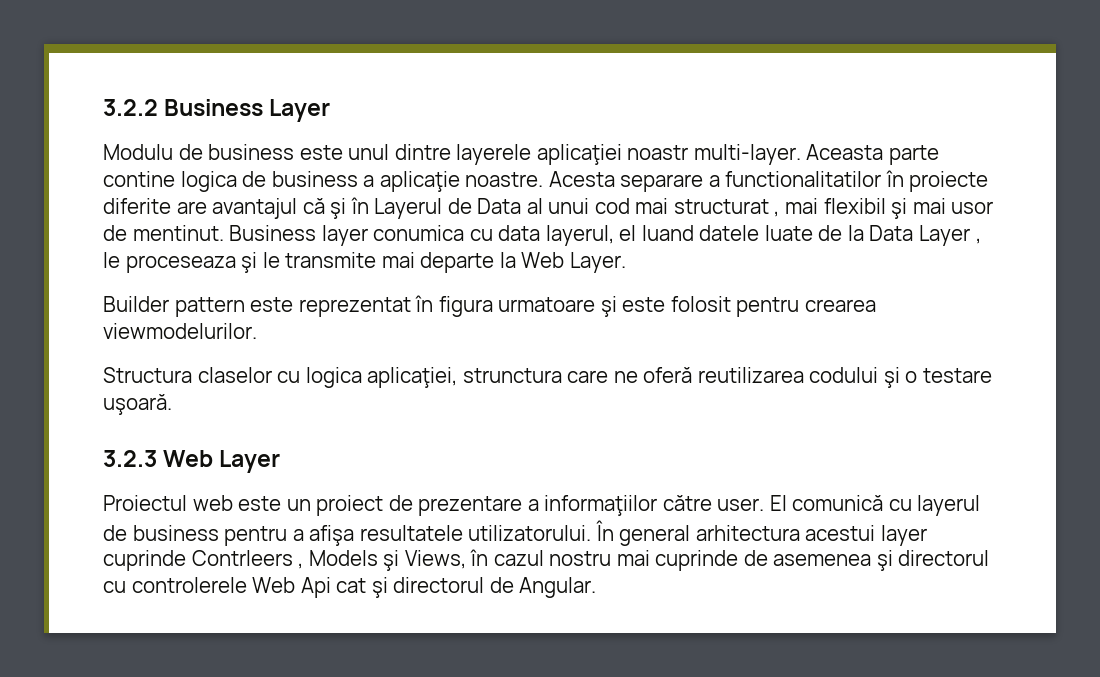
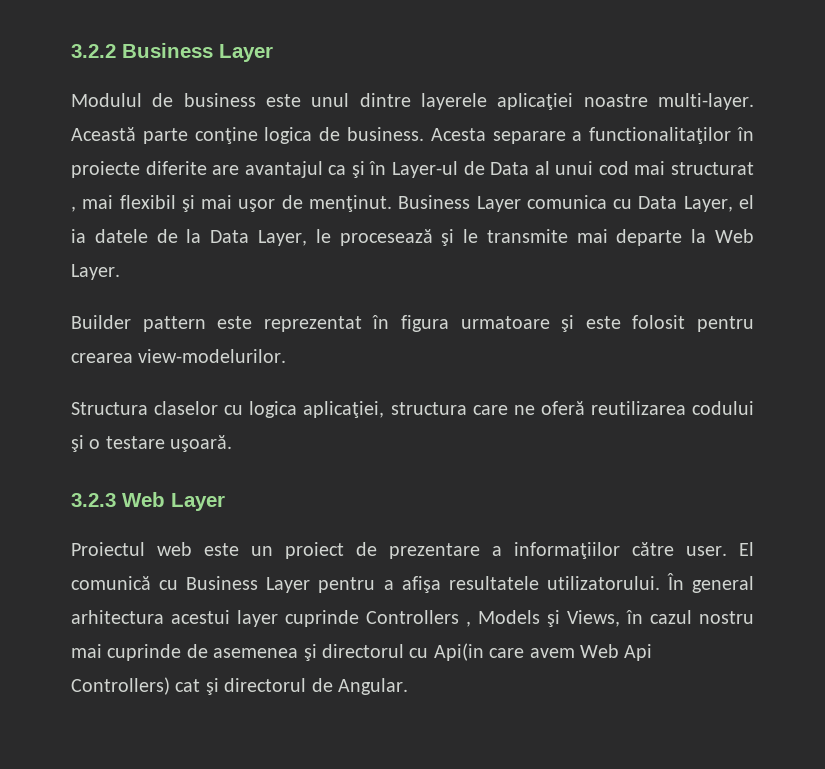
- Modulu de business este unul dintre layerele aplicaţiei noastr multi-layer. Aceasta parte contine logica de business a aplicaţie noastre.
+ Modulul de business este unul dintre layerele aplicaţiei noastre multi-layer. Această parte conţine logica de business.
- Acesta separare a functionalitatilor în proiecte diferite are avantajul că şi în Layerul de Data al unui cod mai structurat , mai flexibil şi mai usor de mentinut. Business layer conumica cu data layerul, el luand datele luate de la Data Layer , le proceseaza şi le transmite mai departe la Web Layer.
+ Acesta separare a functionalitaţilor în proiecte diferite are avantajul ca şi în Layer-ul de Data al unui cod mai structurat , mai flexibil şi mai uşor de menţinut. Business Layer comunica cu Data Layer, el ia datele de la Data Layer, le procesează şi le transmite mai departe la Web Layer.
- Builder pattern este reprezentat în figura urmatoare şi este folosit pentru crearea viewmodelurilor.
+ Builder pattern este reprezentat în figura urmatoare şi este folosit pentru crearea view-modelurilor.
- Structura claselor cu logica aplicaţiei, strunctura care ne oferă reutilizarea codului şi o testare uşoară.
+ Structura claselor cu logica aplicaţiei, structura care ne oferă reutilizarea codului şi o testare uşoară.
- El comunică cu layerul de business pentru a afişa resultatele utilizatorului.
+ El comunică cu Business Layer pentru a afişa resultatele utilizatorului.
- În general arhitectura acestui layer cuprinde Contrleers , Models şi Views, în cazul nostru mai cuprinde de asemenea şi directorul cu controlerele Web Api cat şi directorul de Angular.
+ În general arhitectura acestui layer cuprinde Controllers , Models şi Views, în cazul nostru mai cuprinde de asemenea şi directorul cu Api(in care avem Web Api Controllers) cat şi directorul de Angular.

